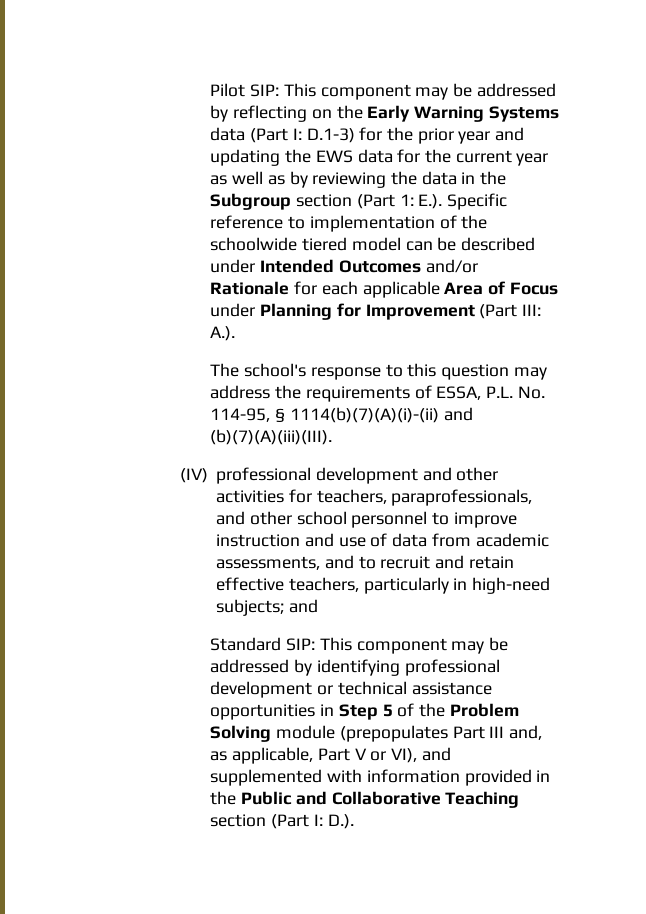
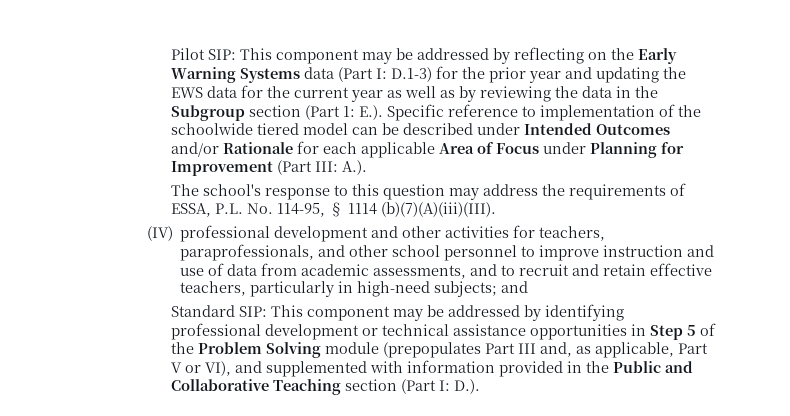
- The school's response to this question may address the requirements of ESSA, P.L. No. 114-95, § 1114(b)(7)(A)(i)-(ii) and (b)(7)(A)(iii)(III).
+ The school's response to this question may address the requirements of ESSA, P.L. No. 114-95, § 1114 (b)(7)(A)(iii)(III).

